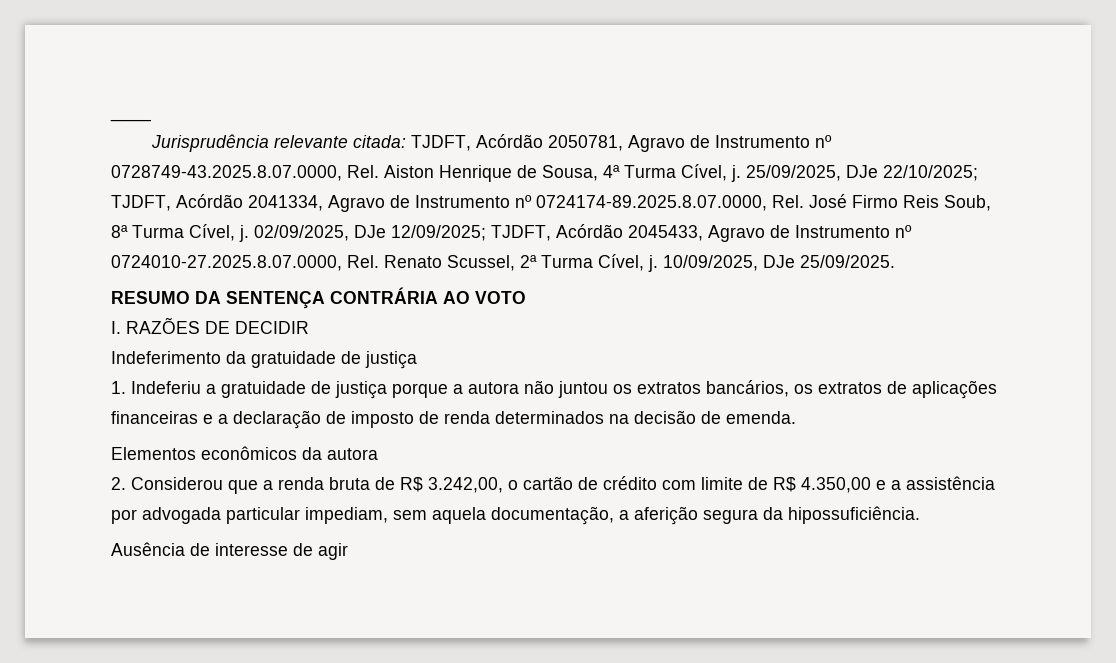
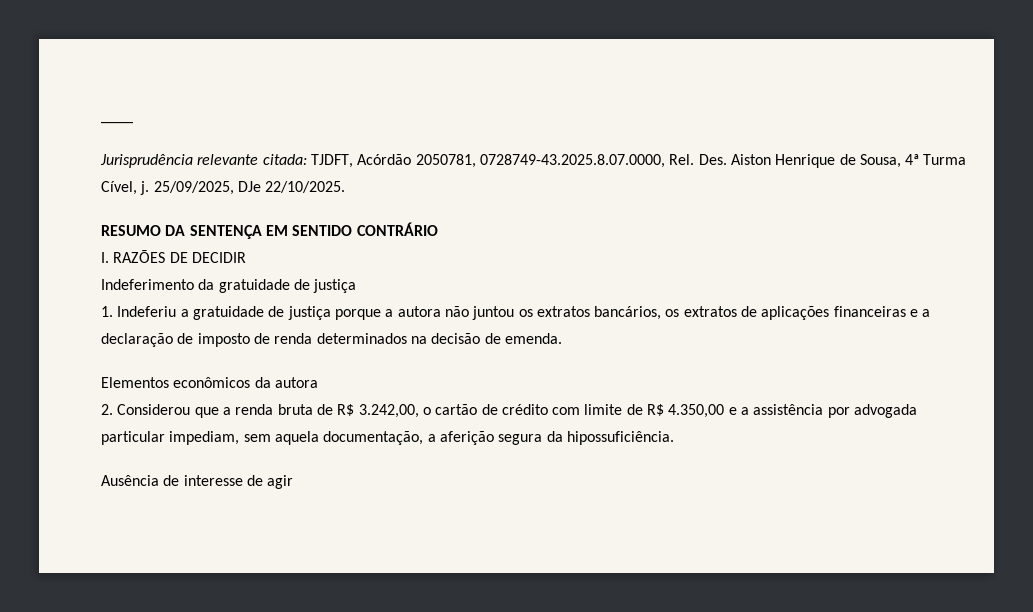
- Jurisprudência relevante citada: TJDFT, Acórdão 2050781, Agravo de Instrumento nº 0728749-43.2025.8.07.0000, Rel. Aiston Henrique de Sousa, 4ª Turma Cível, j.
+ Jurisprudência relevante citada: TJDFT, Acórdão 2050781, 0728749-43.2025.8.07.0000, Rel. Des. Aiston Henrique de Sousa, 4ª Turma Cível, j.
- 25/09/2025, DJe 22/10/2025; TJDFT, Acórdão 2041334, Agravo de Instrumento nº 0724174-89.2025.8.07.0000, Rel. José Firmo Reis Soub, 8ª Turma Cível, j. 02/09/2025, DJe 12/09/2025; TJDFT, Acórdão 2045433, Agravo de Instrumento nº 0724010-27.2025.8.07.0000, Rel. Renato Scussel, 2ª Turma Cível, j. 10/09/2025, DJe 25/09/2025.
+ 25/09/2025, DJe 22/10/2025.
- RESUMO DA SENTENÇA CONTRÁRIA AO VOTO
+ RESUMO DA SENTENÇA EM SENTIDO CONTRÁRIO

